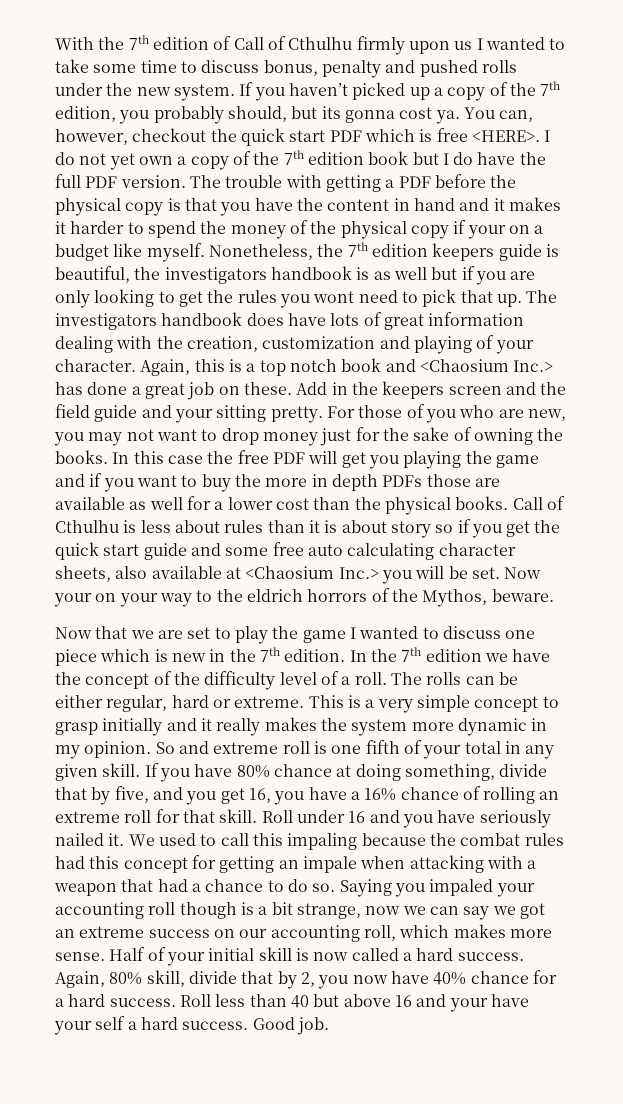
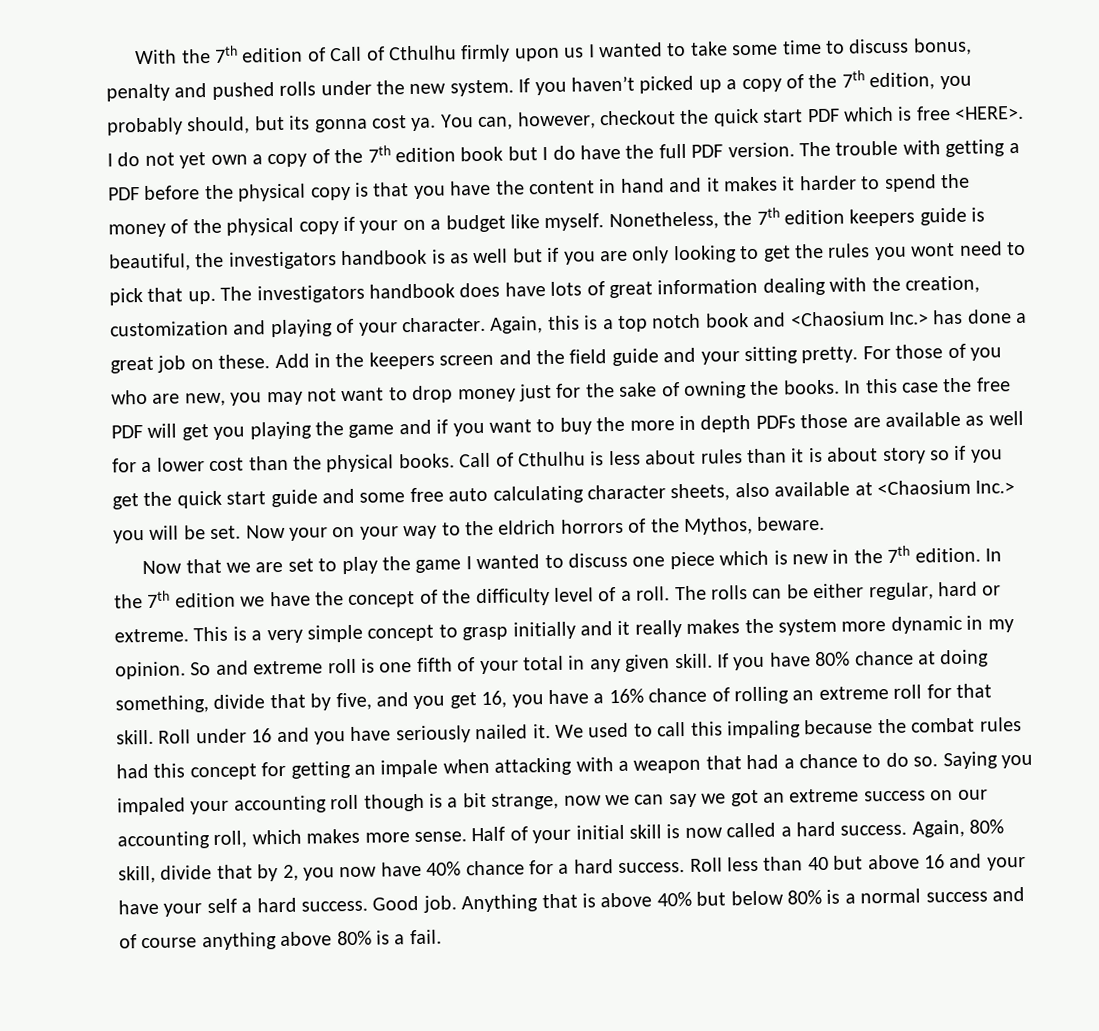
+ Anything that is above 40% but below 80% is a normal success and of course anything above 80% is a fail.

